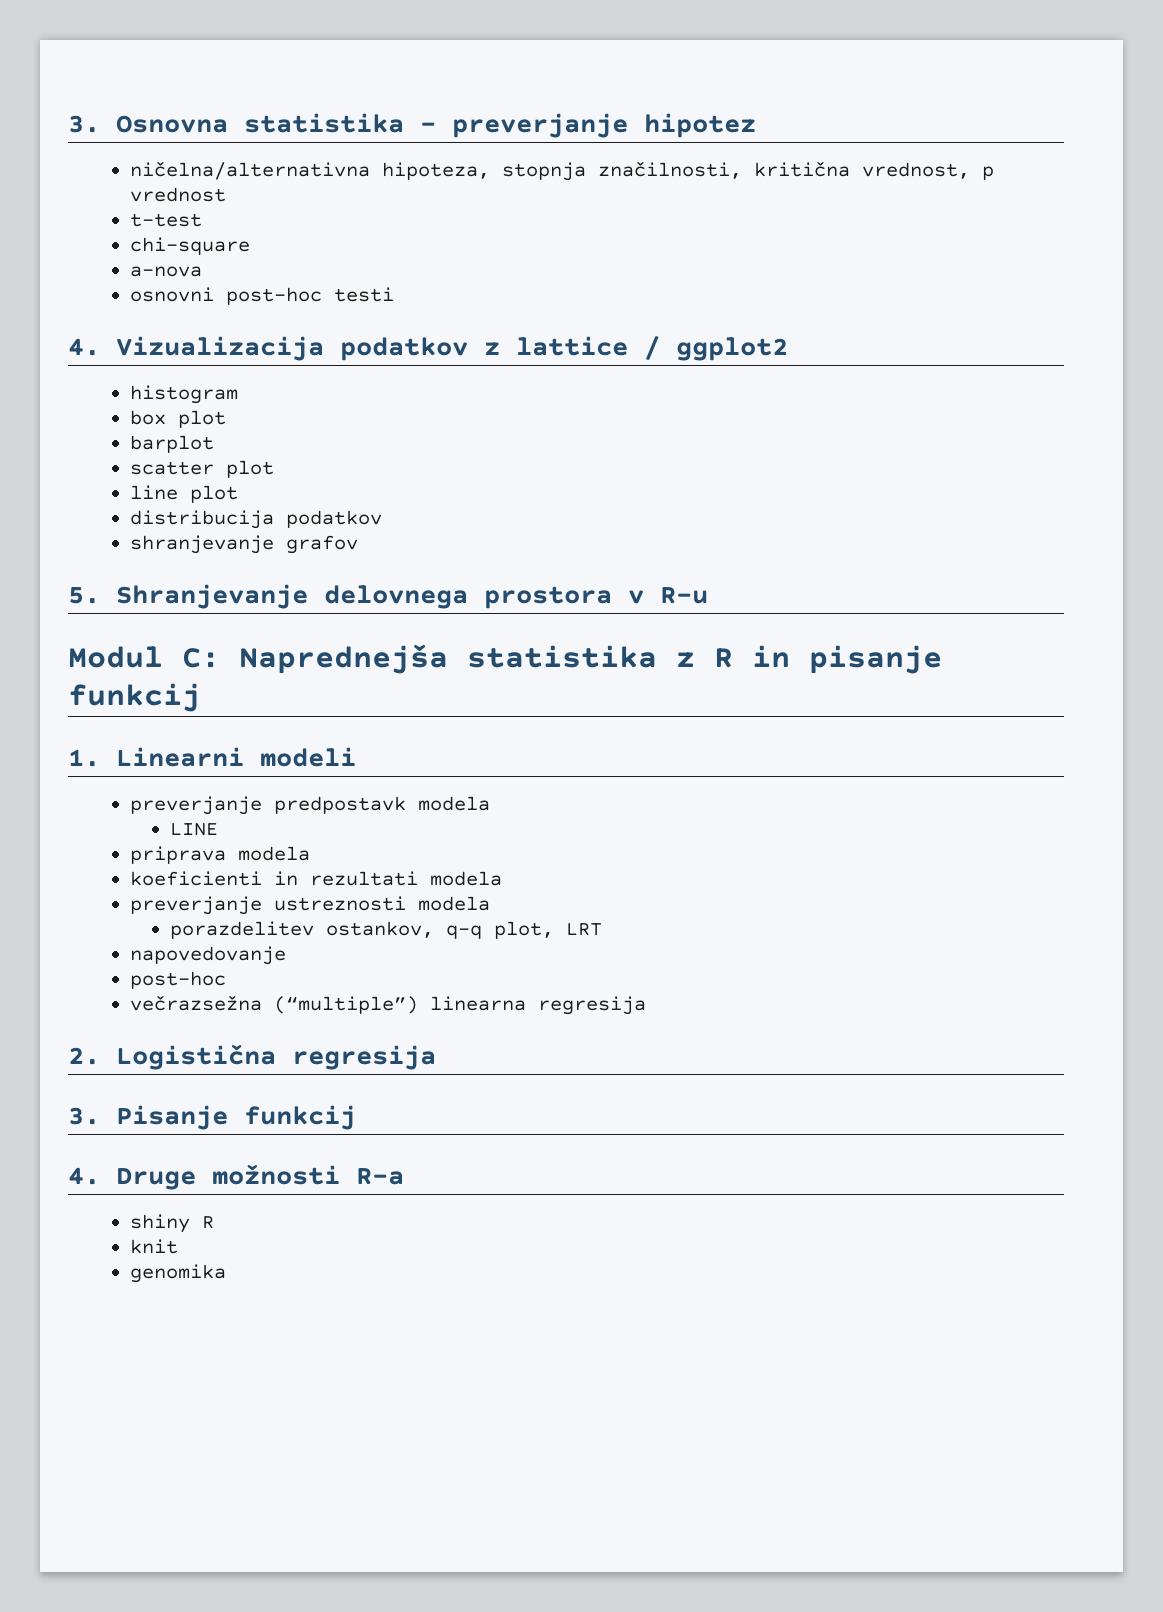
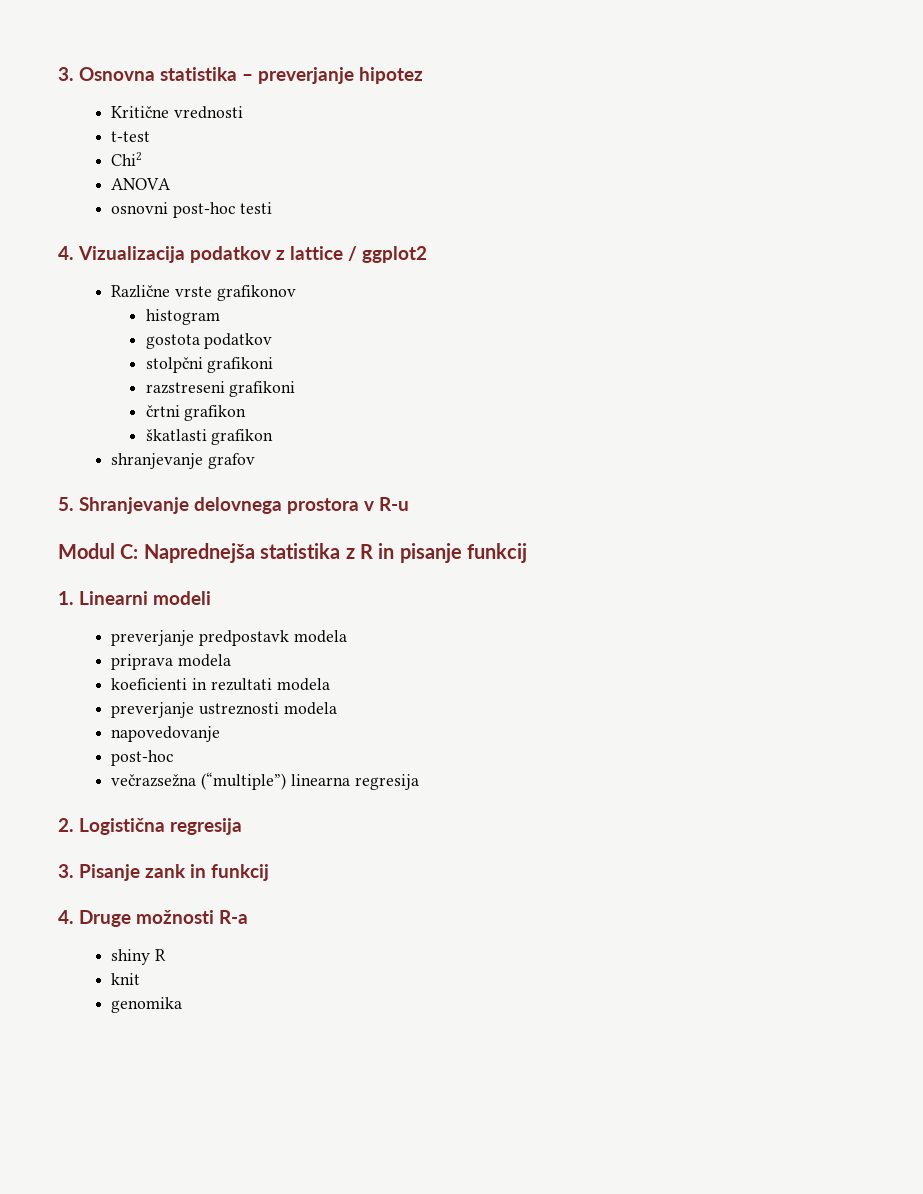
- ničelna/alternativna hipoteza, stopnja značilnosti, kritična vrednost, p vrednost
+ Kritične vrednosti
- chi-square
- a-nova
+ Chi2
+ ANOVA
+ Različne vrste grafikonov
  histogram
- box plot
- barplot
- scatter plot
- line plot
- distribucija podatkov
+ gostota podatkov
+ stolpčni grafikoni
+ razstreseni grafikoni
+ črtni grafikon
+ škatlasti grafikon
- LINE
- porazdelitev ostankov, q-q plot, LRT
- 3. Pisanje funkcij
+ 3. Pisanje zank in funkcij

